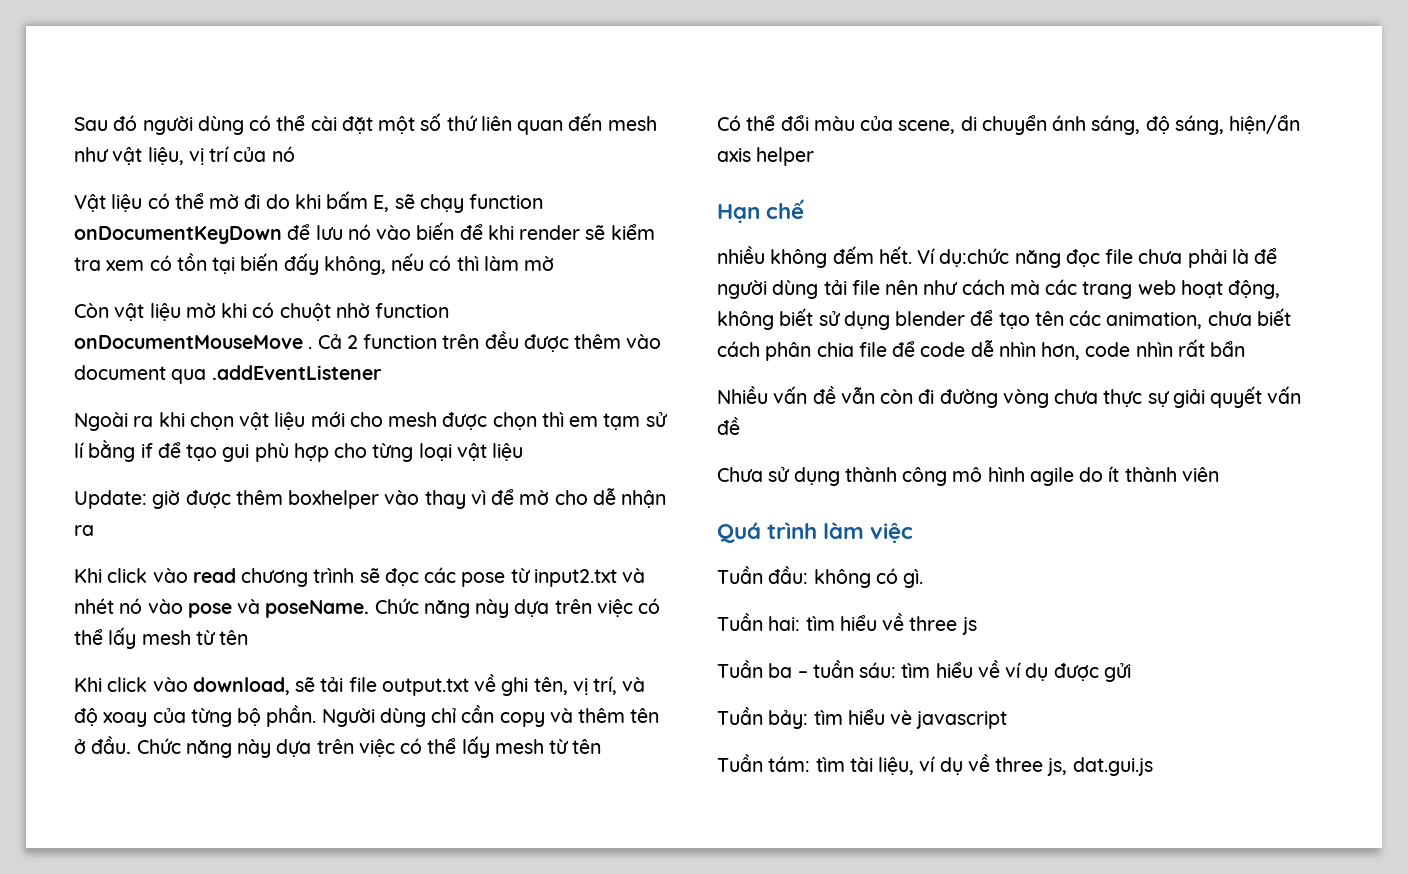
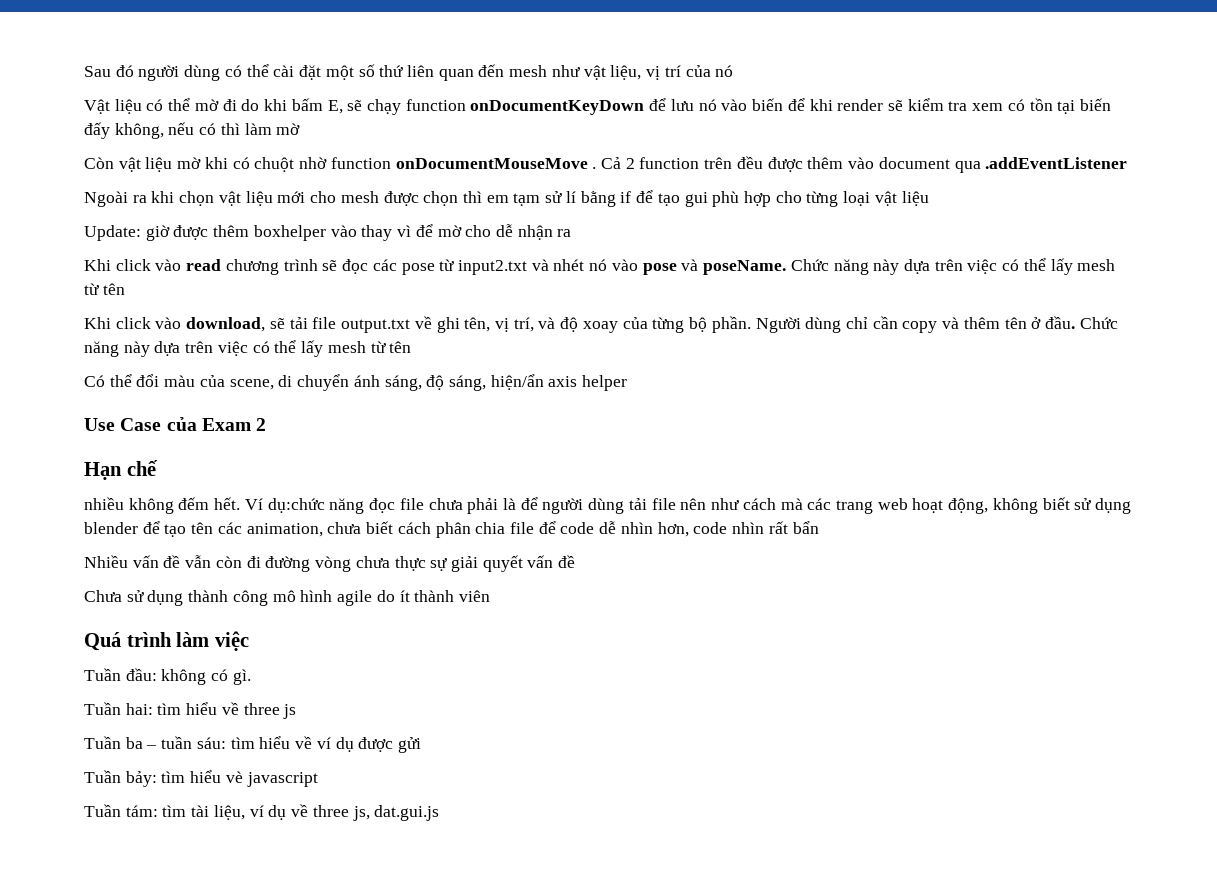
+ Use Case của Exam 2

